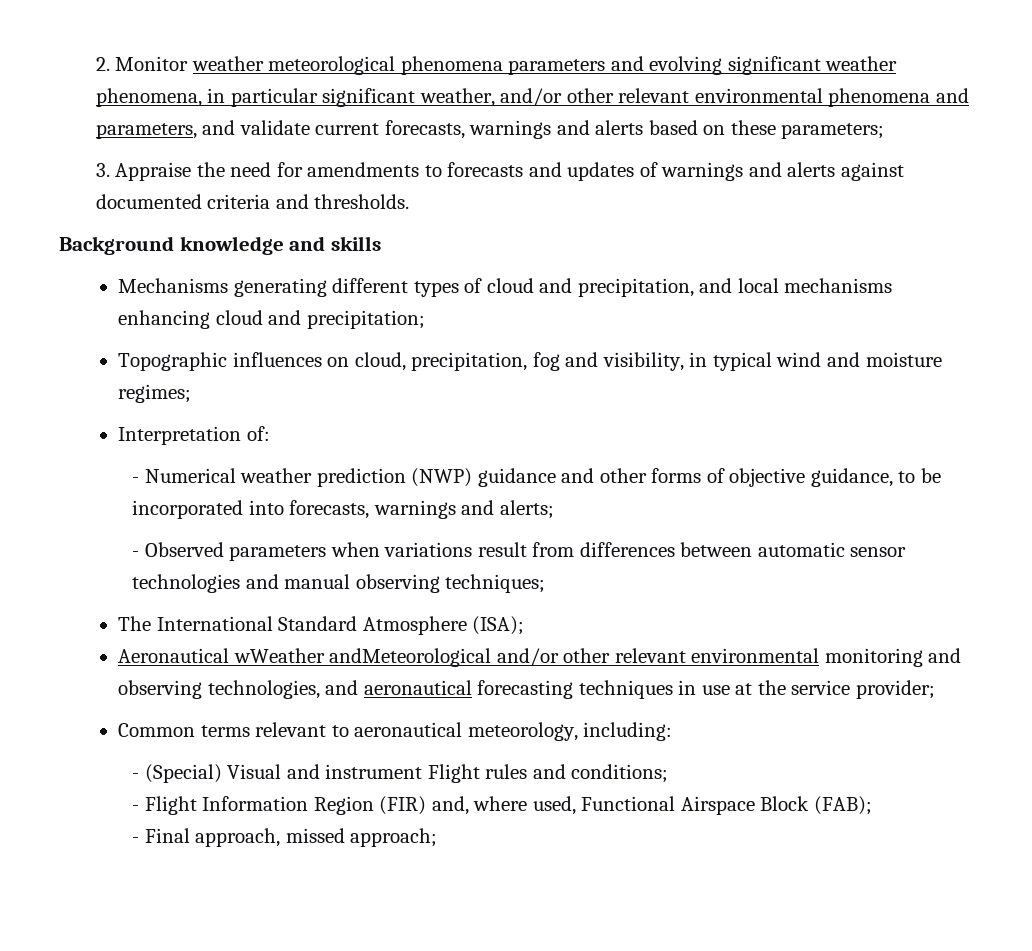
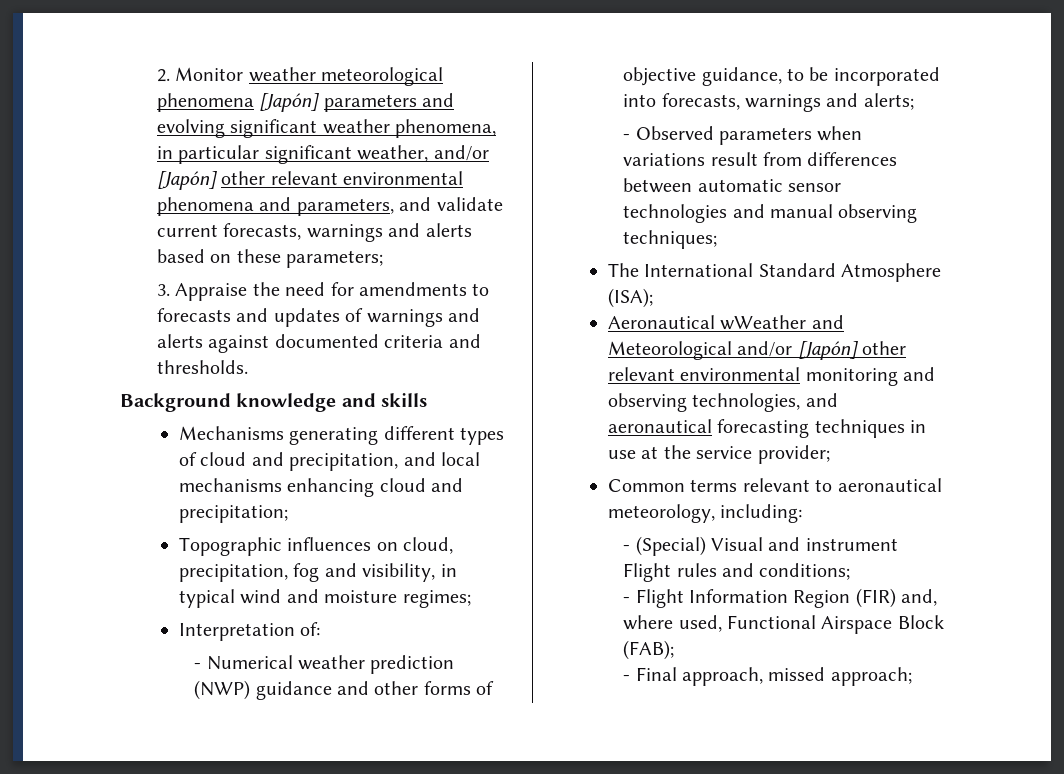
- 2. Monitor weather meteorological phenomena parameters and evolving significant weather phenomena, in particular significant weather, and/or other relevant environmental phenomena and parameters, and validate current forecasts, warnings and alerts based on these parameters;
+ 2. Monitor weather meteorological phenomena [Japón] parameters and evolving significant weather phenomena, in particular significant weather, and/or [Japón] other relevant environmental phenomena and parameters, and validate current forecasts, warnings and alerts based on these parameters;
- Aeronautical wWeather andMeteorological and/or other relevant environmental monitoring and observing technologies, and aeronautical forecasting techniques in use at the service provider;
+ Aeronautical wWeather and Meteorological and/or [Japón] other relevant environmental monitoring and observing technologies, and aeronautical forecasting techniques in use at the service provider;

